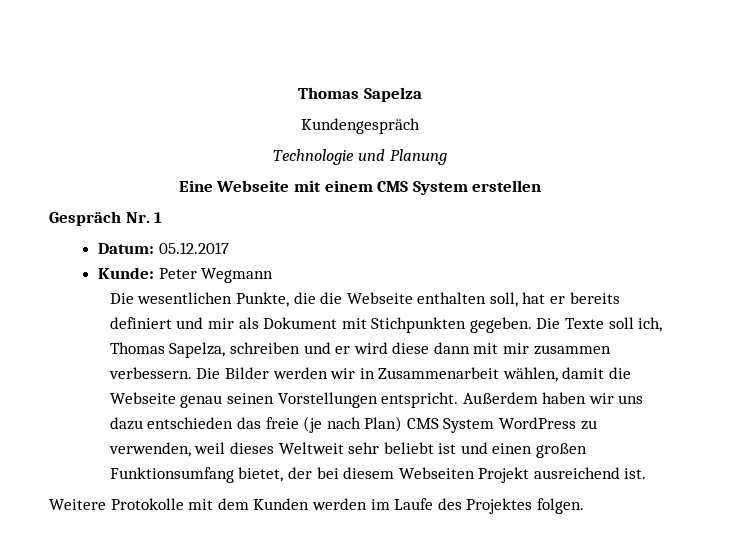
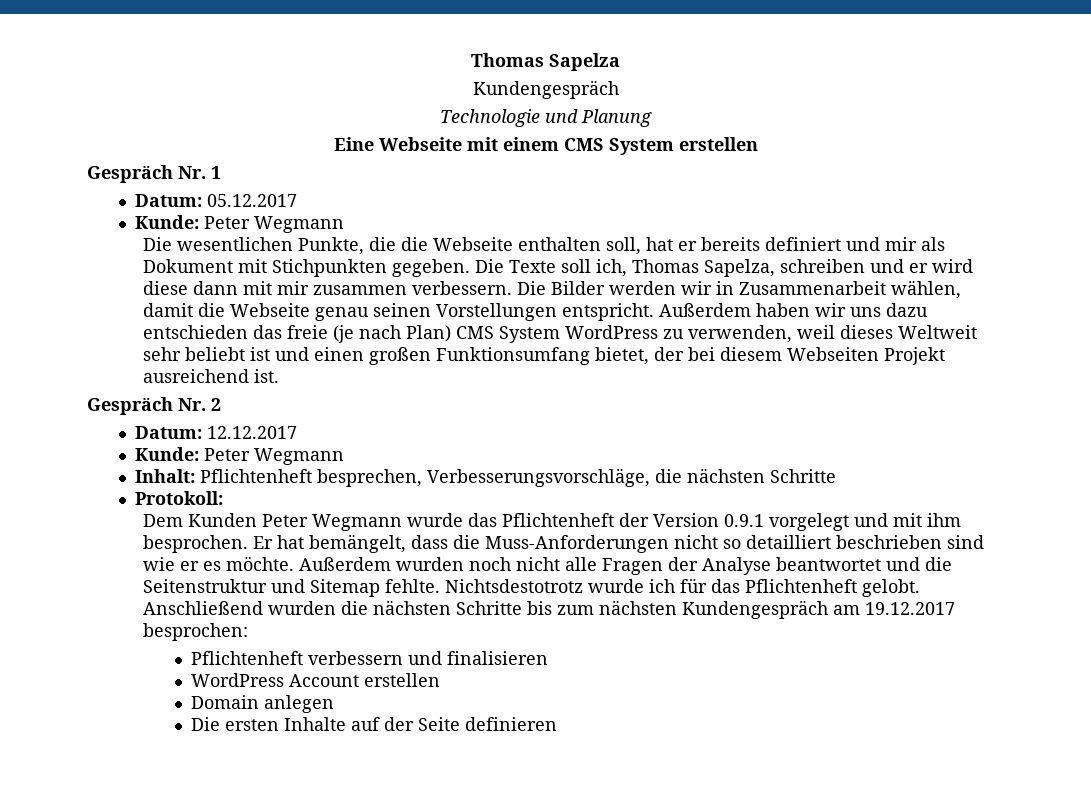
- Weitere Protokolle mit dem Kunden werden im Laufe des Projektes folgen.
+ Gespräch Nr. 2
+ Datum: 12.12.2017
+ Kunde: Peter Wegmann
+ Inhalt: Pflichtenheft besprechen, Verbesserungsvorschläge, die nächsten Schritte
+ Protokoll:
+ Dem Kunden Peter Wegmann wurde das Pflichtenheft der Version 0.9.1 vorgelegt und mit ihm besprochen. Er hat bemängelt, dass die Muss-Anforderungen nicht so detailliert beschrieben sind wie er es möchte. Außerdem wurden noch nicht alle Fragen der Analyse beantwortet und die Seitenstruktur und Sitemap fehlte. Nichtsdestotrotz wurde ich für das Pflichtenheft gelobt. Anschließend wurden die nächsten Schritte bis zum nächsten Kundengespräch am 19.12.2017 besprochen:
+ Pflichtenheft verbessern und finalisieren
+ WordPress Account erstellen
+ Domain anlegen
+ Die ersten Inhalte auf der Seite definieren

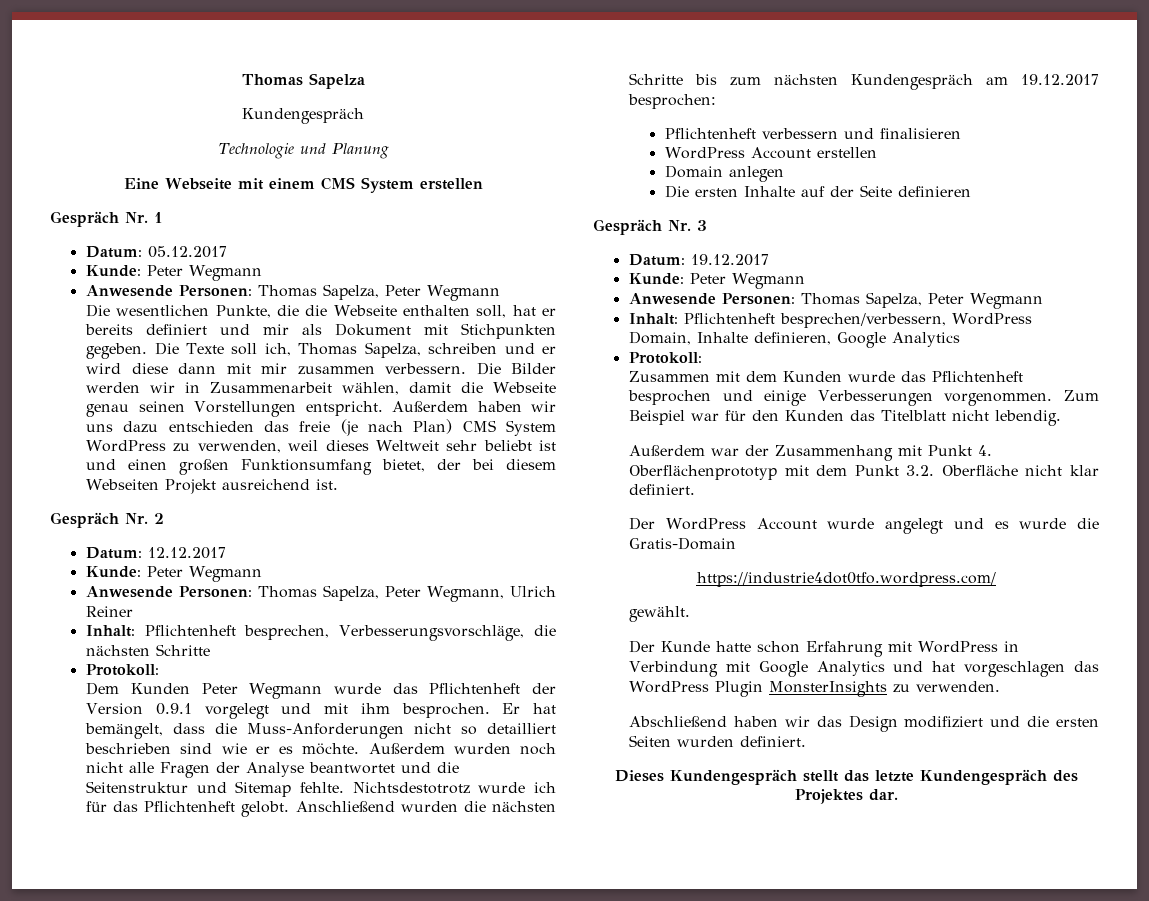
  Datum: 05.12.2017
  Kunde: Peter Wegmann
+ Anwesende Personen: Thomas Sapelza, Peter Wegmann
+ Anwesende Personen: Thomas Sapelza, Peter Wegmann, Ulrich Reiner
+ Gespräch Nr. 3
+ Datum: 19.12.2017
+ Kunde: Peter Wegmann
+ Anwesende Personen: Thomas Sapelza, Peter Wegmann
+ Inhalt: Pflichtenheft besprechen/verbessern, WordPress Domain, Inhalte definieren, Google Analytics
+ Protokoll:
+ Zusammen mit dem Kunden wurde das Pflichtenheft besprochen und einige Verbesserungen vorgenommen. Zum Beispiel war für den Kunden das Titelblatt nicht lebendig.
+ Außerdem war der Zusammenhang mit Punkt 4. Oberflächenprototyp mit dem Punkt 3.2. Oberfläche nicht klar definiert.
+ Der WordPress Account wurde angelegt und es wurde die Gratis-Domain
+ https://industrie4dot0tfo.wordpress.com/
+ gewählt.
+ Der Kunde hatte schon Erfahrung mit WordPress in Verbindung mit Google Analytics und hat vorgeschlagen das WordPress Plugin MonsterInsights zu verwenden.
+ Abschließend haben wir das Design modifiziert und die ersten Seiten wurden definiert.
+ Dieses Kundengespräch stellt das letzte Kundengespräch des Projektes dar.

